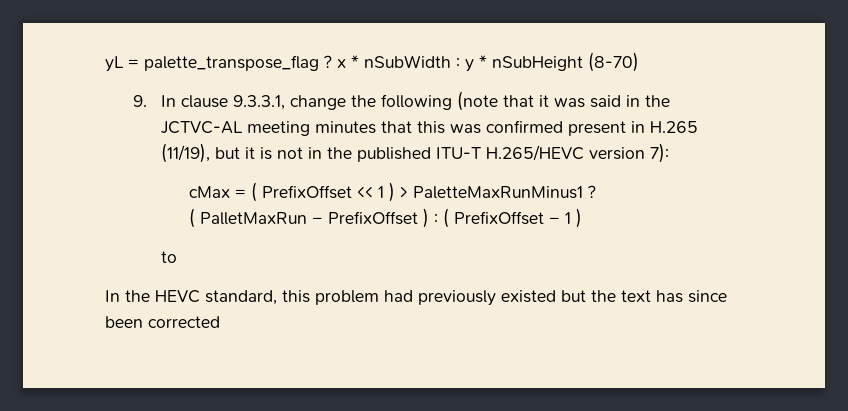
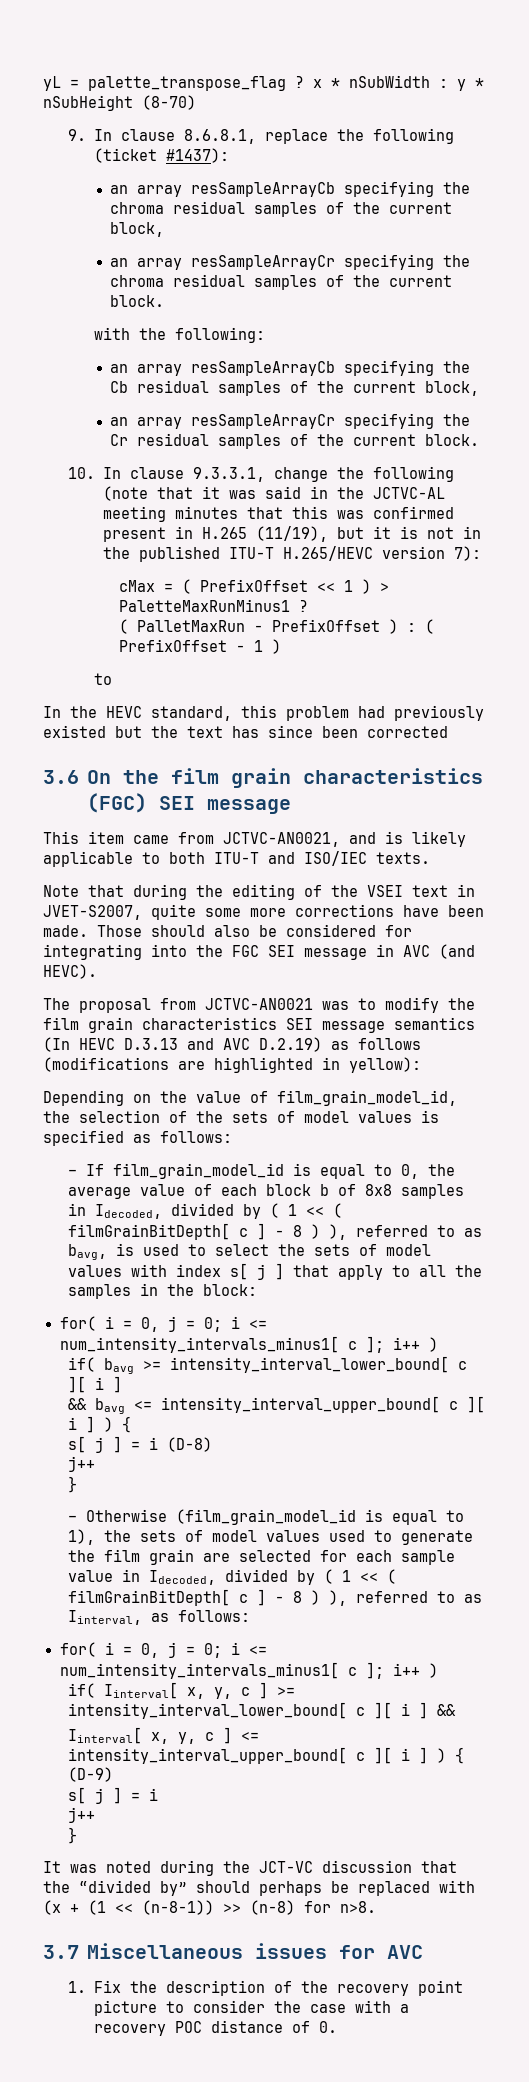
- 9. In clause 9.3.3.1, change the following (note that it was said in the JCTVC-AL meeting minutes that this was confirmed present in H.265 (11/19), but it is not in the published ITU-T H.265/HEVC version 7):
+ 9. In clause 8.6.8.1, replace the following (ticket #1437):
+ an array resSampleArrayCb specifying the chroma residual samples of the current block,
+ an array resSampleArrayCr specifying the chroma residual samples of the current block.
+ with the following:
+ an array resSampleArrayCb specifying the Cb residual samples of the current block,
+ an array resSampleArrayCr specifying the Cr residual samples of the current block.
+ 10. In clause 9.3.3.1, change the following (note that it was said in the JCTVC-AL meeting minutes that this was confirmed present in H.265 (11/19), but it is not in the published ITU-T H.265/HEVC version 7):
+ 3.6 On the film grain characteristics (FGC) SEI message
+ This item came from JCTVC-AN0021, and is likely applicable to both ITU-T and ISO/IEC texts.
+ Note that during the editing of the VSEI text in JVET-S2007, quite some more corrections have been made. Those should also be considered for integrating into the FGC SEI message in AVC (and HEVC).
+ The proposal from JCTVC-AN0021 was to modify the film grain characteristics SEI message semantics (In HEVC D.3.13 and AVC D.2.19) as follows (modifications are highlighted in yellow):
+ Depending on the value of film_grain_model_id, the selection of the sets of model values is specified as follows:
+ – If film_grain_model_id is equal to 0, the average value of each block b of 8x8 samples in Idecoded, divided by ( 1 << ( filmGrainBitDepth[ c ] − 8 ) ), referred to as bavg, is used to select the sets of model values with index s[ j ] that apply to all the samples in the block:
+ for( i = 0, j = 0; i <= num_intensity_intervals_minus1[ c ]; i++ )
+ if( bavg >= intensity_interval_lower_bound[ c ][ i ]
+ && bavg <= intensity_interval_upper_bound[ c ][ i ] ) {
+ s[ j ] = i (D-8)
+ j++
+ }
+ – Otherwise (film_grain_model_id is equal to 1), the sets of model values used to generate the film grain are selected for each sample value in Idecoded, divided by ( 1 << ( filmGrainBitDepth[ c ] − 8 ) ), referred to as Iinterval, as follows:
+ for( i = 0, j = 0; i <= num_intensity_intervals_minus1[ c ]; i++ )
+ if( Iinterval[ x, y, c ] >= intensity_interval_lower_bound[ c ][ i ] &&
+ Iinterval[ x, y, c ] <= intensity_interval_upper_bound[ c ][ i ] ) { (D-9)
+ s[ j ] = i
+ j++
+ }
+ It was noted during the JCT-VC discussion that the “divided by” should perhaps be replaced with (x + (1 << (n-8-1)) >> (n-8) for n>8.
+ 3.7 Miscellaneous issues for AVC
+ 1. Fix the description of the recovery point picture to consider the case with a recovery POC distance of 0.

